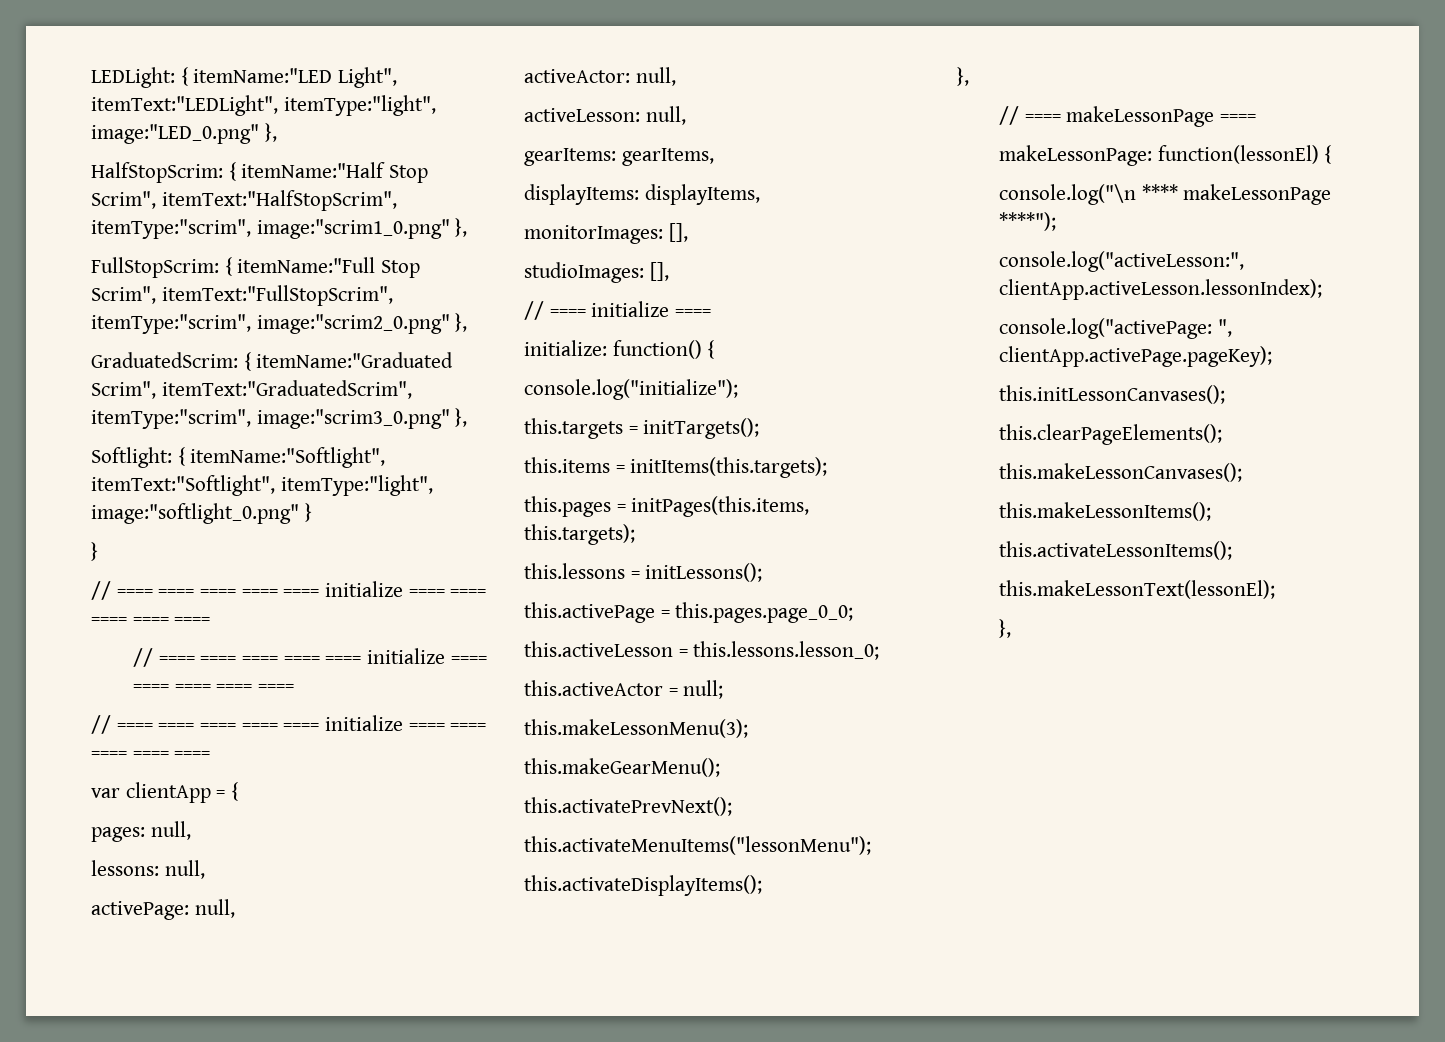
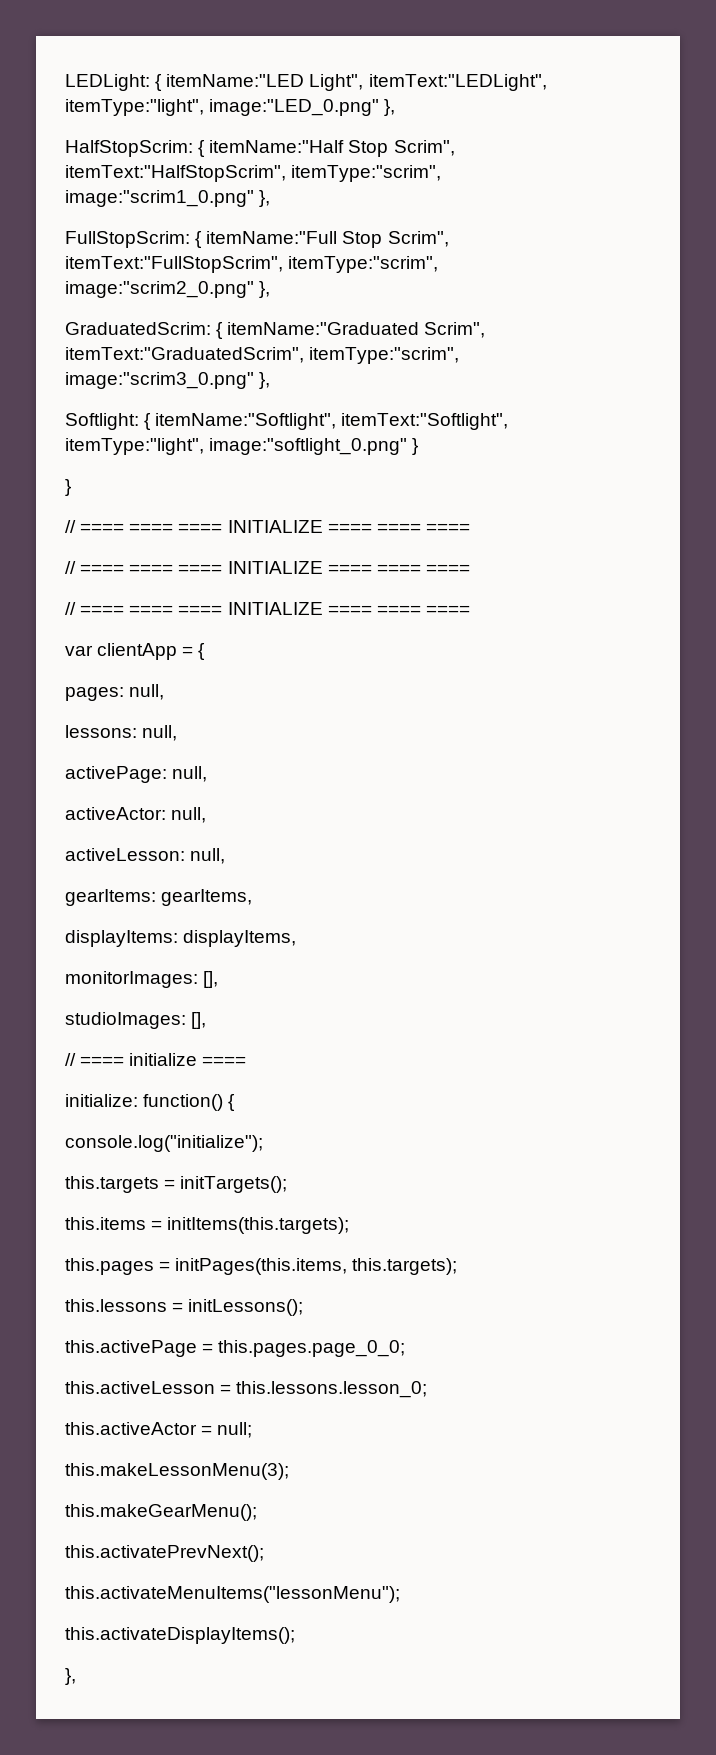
  Softlight: { itemName:"Softlight", itemText:"Softlight", itemType:"light", image:"softlight_0.png" }
  }
- // ==== ==== ==== ==== ==== initialize ==== ==== ==== ==== ====
- // ==== ==== ==== ==== ==== initialize ==== ==== ==== ==== ====
- // ==== ==== ==== ==== ==== initialize ==== ==== ==== ==== ====
+ // ==== ==== ==== INITIALIZE ==== ==== ====
+ // ==== ==== ==== INITIALIZE ==== ==== ====
+ // ==== ==== ==== INITIALIZE ==== ==== ====
- // ==== makeLessonPage ====
- makeLessonPage: function(lessonEl) {
- console.log("\n **** makeLessonPage ****");
- console.log("activeLesson:", clientApp.activeLesson.lessonIndex);
- console.log("activePage: ", clientApp.activePage.pageKey);
- this.initLessonCanvases();
- this.clearPageElements();
- this.makeLessonCanvases();
- this.makeLessonItems();
- this.activateLessonItems();
- this.makeLessonText(lessonEl);
- },

